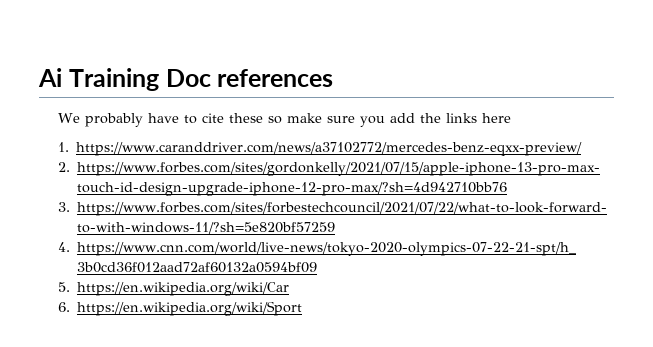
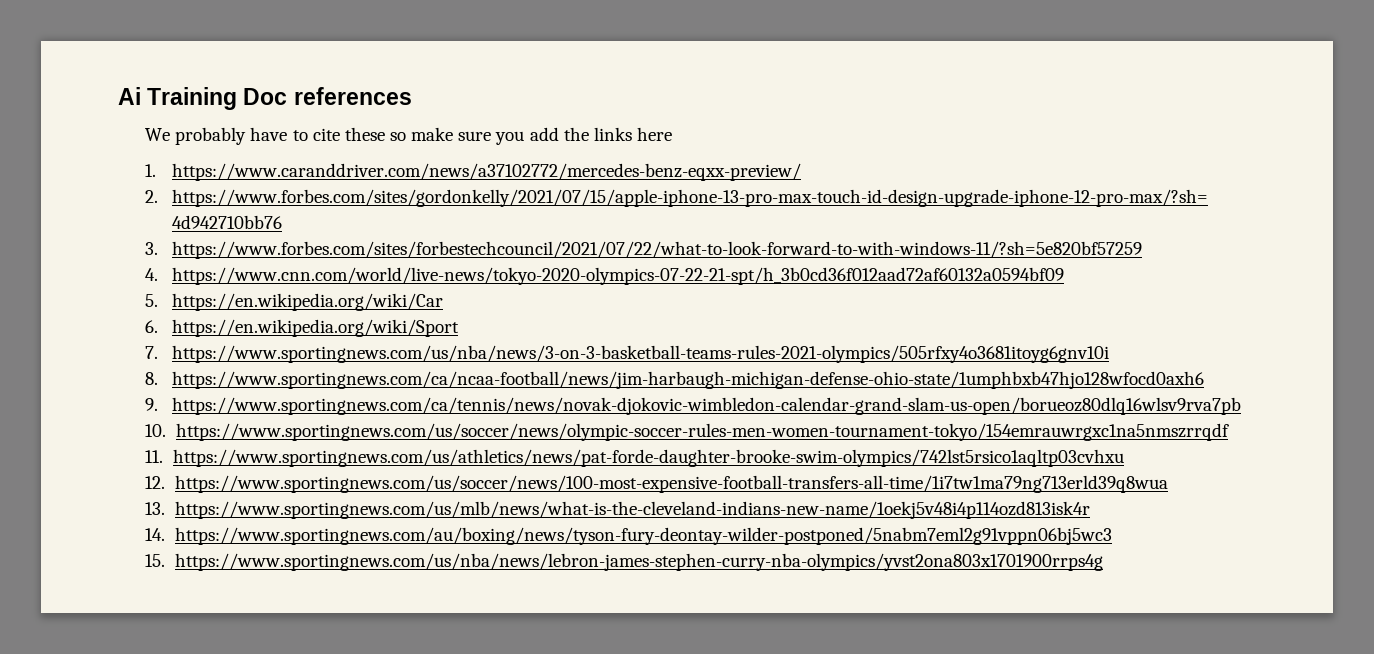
+ 7. https://www.sportingnews.com/us/nba/news/3-on-3-basketball-teams-rules-2021-olympics/505rfxy4o3681itoyg6gnv10i
+ 8. https://www.sportingnews.com/ca/ncaa-football/news/jim-harbaugh-michigan-defense-ohio-state/1umphbxb47hjo128wfocd0axh6
+ 9. https://www.sportingnews.com/ca/tennis/news/novak-djokovic-wimbledon-calendar-grand-slam-us-open/borueoz80dlq16wlsv9rva7pb
+ 10. https://www.sportingnews.com/us/soccer/news/olympic-soccer-rules-men-women-tournament-tokyo/154emrauwrgxc1na5nmszrrqdf
+ 11. https://www.sportingnews.com/us/athletics/news/pat-forde-daughter-brooke-swim-olympics/742lst5rsico1aqltp03cvhxu
+ 12. https://www.sportingnews.com/us/soccer/news/100-most-expensive-football-transfers-all-time/1i7tw1ma79ng713erld39q8wua
+ 13. https://www.sportingnews.com/us/mlb/news/what-is-the-cleveland-indians-new-name/1oekj5v48i4p114ozd813isk4r
+ 14. https://www.sportingnews.com/au/boxing/news/tyson-fury-deontay-wilder-postponed/5nabm7eml2g91vppn06bj5wc3
+ 15. https://www.sportingnews.com/us/nba/news/lebron-james-stephen-curry-nba-olympics/yvst2ona803x1701900rrps4g

